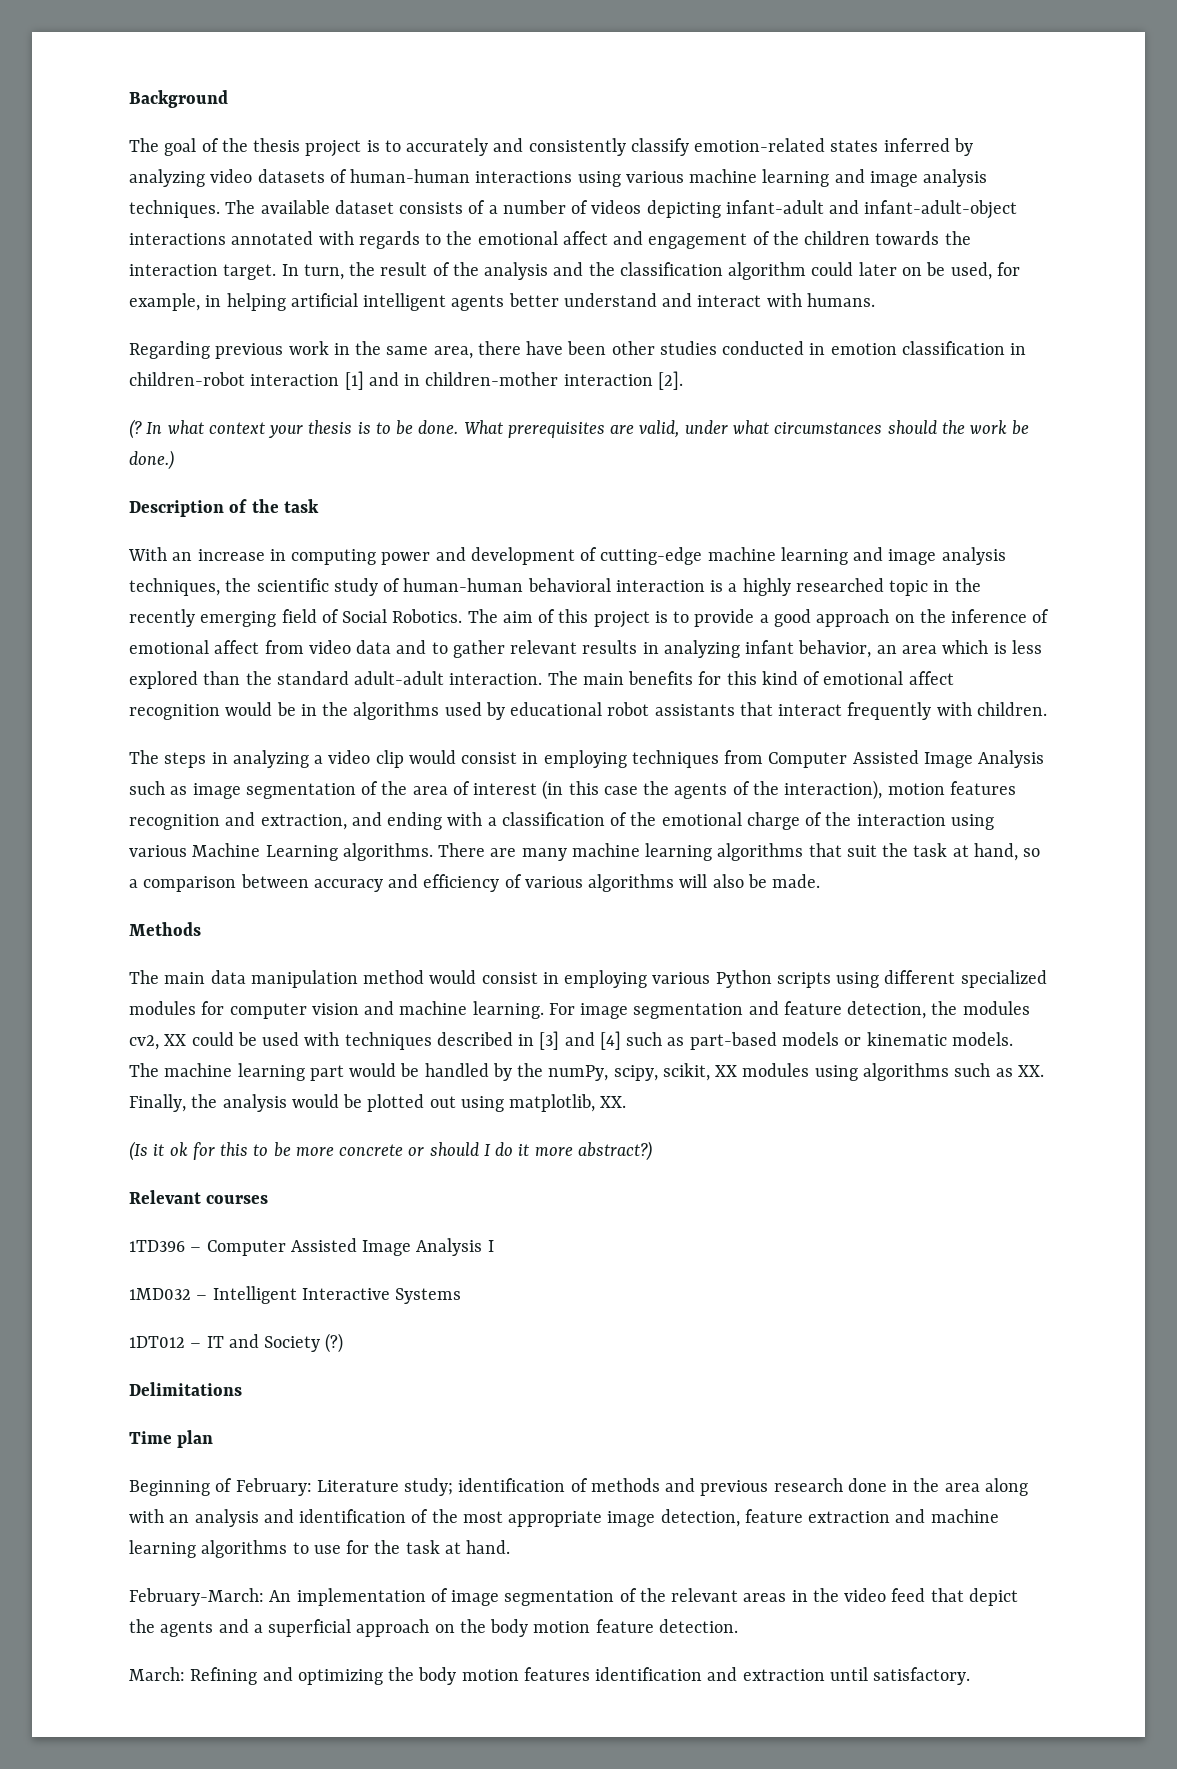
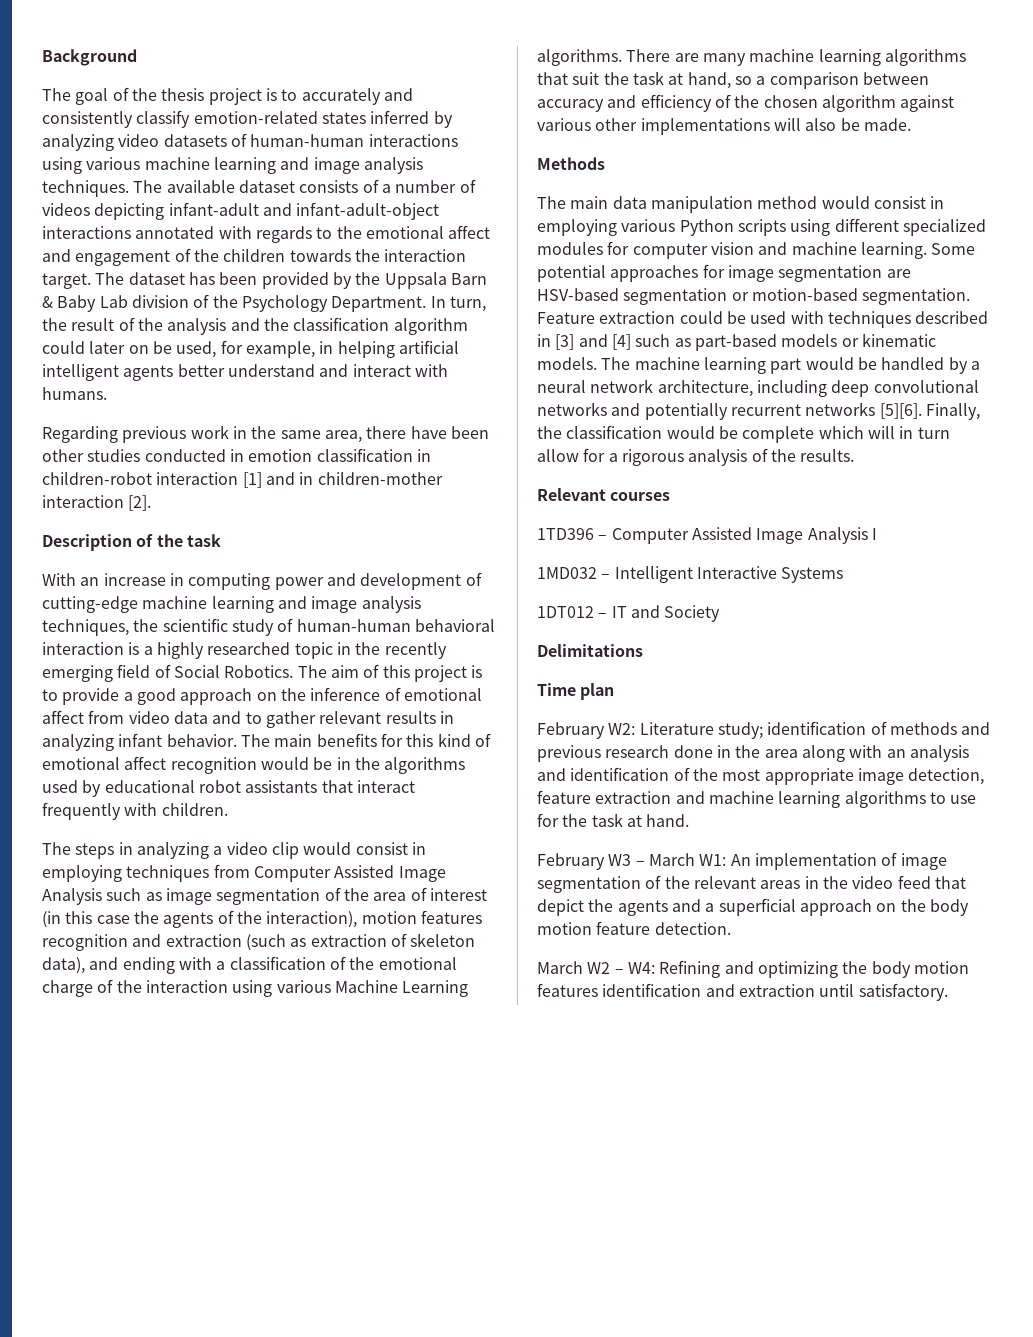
+ The dataset has been provided by the Uppsala Barn & Baby Lab division of the Psychology Department.
- (? In what context your thesis is to be done. What prerequisites are valid, under what circumstances should the work be done.)
- The aim of this project is to provide a good approach on the inference of emotional affect from video data and to gather relevant results in analyzing infant behavior, an area which is less explored than the standard adult-adult interaction.
+ The aim of this project is to provide a good approach on the inference of emotional affect from video data and to gather relevant results in analyzing infant behavior.
- The steps in analyzing a video clip would consist in employing techniques from Computer Assisted Image Analysis such as image segmentation of the area of interest (in this case the agents of the interaction), motion features recognition and extraction, and ending with a classification of the emotional charge of the interaction using various Machine Learning algorithms.
+ The steps in analyzing a video clip would consist in employing techniques from Computer Assisted Image Analysis such as image segmentation of the area of interest (in this case the agents of the interaction), motion features recognition and extraction (such as extraction of skeleton data), and ending with a classification of the emotional charge of the interaction using various Machine Learning algorithms.
- There are many machine learning algorithms that suit the task at hand, so a comparison between accuracy and efficiency of various algorithms will also be made.
+ There are many machine learning algorithms that suit the task at hand, so a comparison between accuracy and efficiency of the chosen algorithm against various other implementations will also be made.
- For image segmentation and feature detection, the modules cv2, XX could be used with techniques described in [3] and [4] such as part-based models or kinematic models.
+ Some potential approaches for image segmentation are HSV-based segmentation or motion-based segmentation. Feature extraction could be used with techniques described in [3] and [4] such as part-based models or kinematic models.
- The machine learning part would be handled by the numPy, scipy, scikit, XX modules using algorithms such as XX. Finally, the analysis would be plotted out using matplotlib, XX.
- (Is it ok for this to be more concrete or should I do it more abstract?)
+ The machine learning part would be handled by a neural network architecture, including deep convolutional networks and potentially recurrent networks [5][6]. Finally, the classification would be complete which will in turn allow for a rigorous analysis of the results.
- 1DT012 – IT and Society (?)
+ 1DT012 – IT and Society
- Beginning of February: Literature study; identification of methods and previous research done in the area along with an analysis and identification of the most appropriate image detection, feature extraction and machine learning algorithms to use for the task at hand.
+ February W2: Literature study; identification of methods and previous research done in the area along with an analysis and identification of the most appropriate image detection, feature extraction and machine learning algorithms to use for the task at hand.
- February-March: An implementation of image segmentation of the relevant areas in the video feed that depict the agents and a superficial approach on the body motion feature detection.
+ February W3 – March W1: An implementation of image segmentation of the relevant areas in the video feed that depict the agents and a superficial approach on the body motion feature detection.
- March: Refining and optimizing the body motion features identification and extraction until satisfactory.
+ March W2 – W4: Refining and optimizing the body motion features identification and extraction until satisfactory.

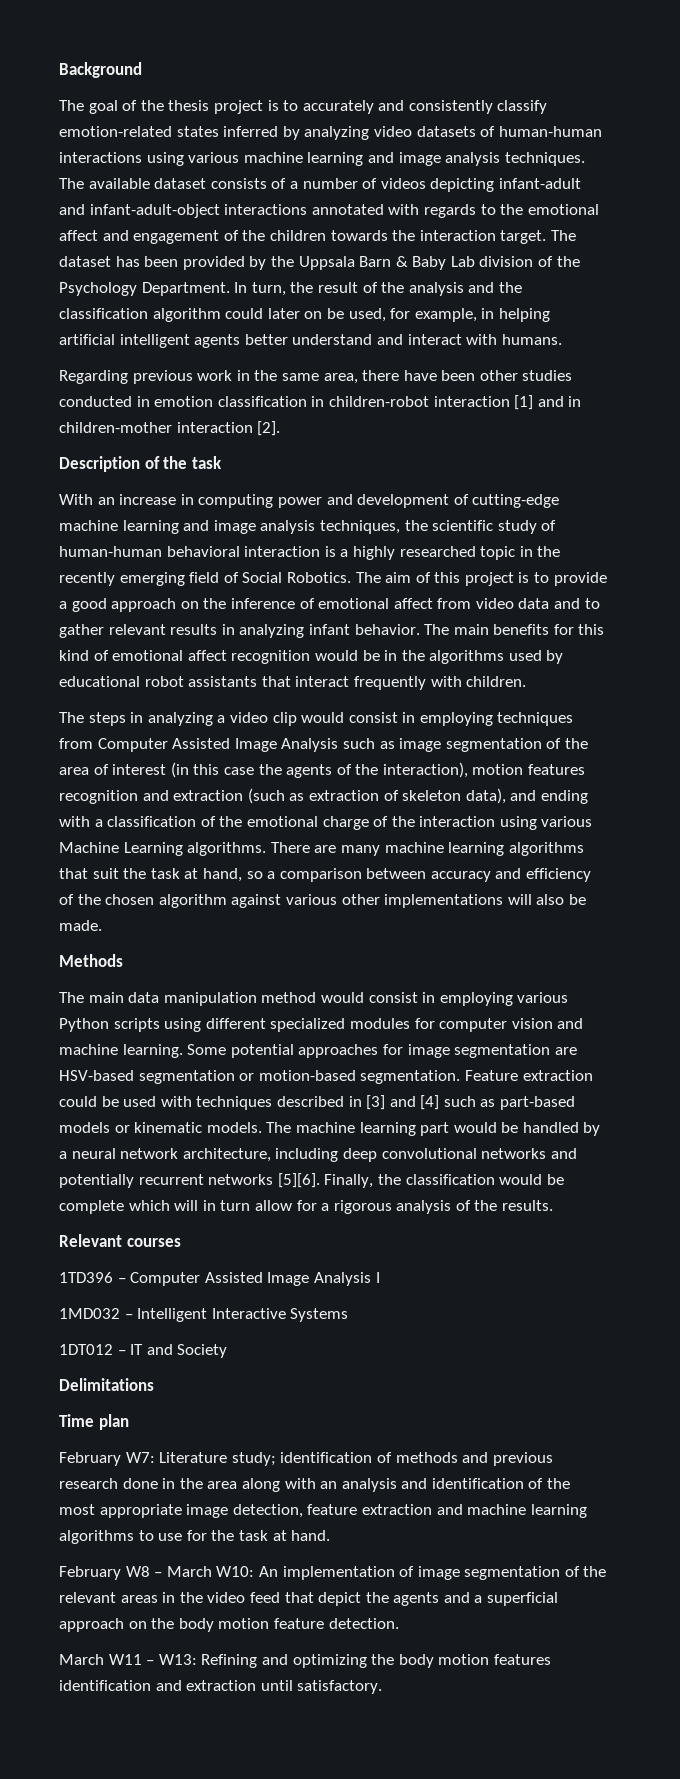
- February W2: Literature study; identification of methods and previous research done in the area along with an analysis and identification of the most appropriate image detection, feature extraction and machine learning algorithms to use for the task at hand.
+ February W7: Literature study; identification of methods and previous research done in the area along with an analysis and identification of the most appropriate image detection, feature extraction and machine learning algorithms to use for the task at hand.
- February W3 – March W1: An implementation of image segmentation of the relevant areas in the video feed that depict the agents and a superficial approach on the body motion feature detection.
+ February W8 – March W10: An implementation of image segmentation of the relevant areas in the video feed that depict the agents and a superficial approach on the body motion feature detection.
- March W2 – W4: Refining and optimizing the body motion features identification and extraction until satisfactory.
+ March W11 – W13: Refining and optimizing the body motion features identification and extraction until satisfactory.

